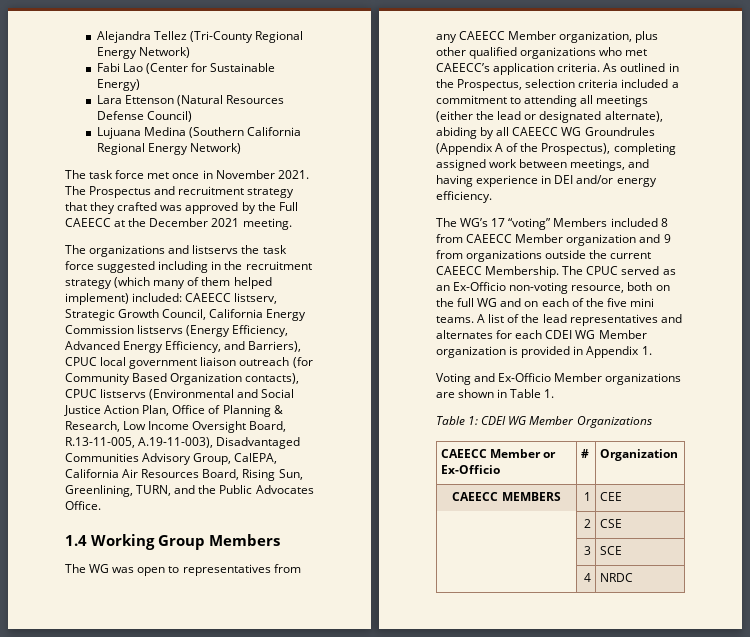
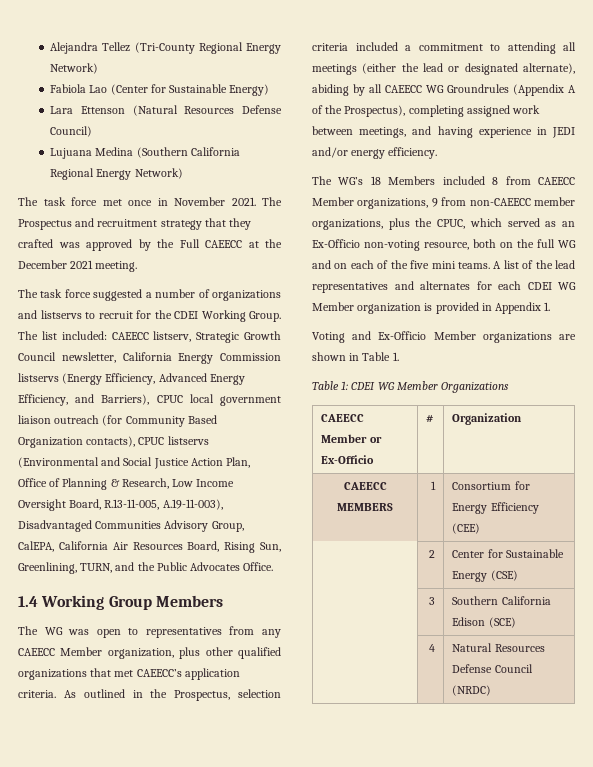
- Fabi Lao (Center for Sustainable Energy)
+ Fabiola Lao (Center for Sustainable Energy)
- The organizations and listservs the task force suggested including in the recruitment strategy (which many of them helped implement) included:
+ The task force suggested a number of organizations and listservs to recruit for the CDEI Working Group. The list included:
- CAEECC listserv, Strategic Growth Council, California Energy Commission listservs (Energy Efficiency, Advanced Energy Efficiency, and Barriers), CPUC local government liaison outreach (for Community Based Organization contacts), CPUC listservs (Environmental and Social Justice Action Plan, Office of Planning & Research, Low Income Oversight Board, R.13-11-005, A.19-11-003), Disadvantaged Communities Advisory Group, CalEPA, California Air Resources Board, Rising Sun, Greenlining, TURN, and the Public Advocates Office.
+ CAEECC listserv, Strategic Growth Council newsletter, California Energy Commission listservs (Energy Efficiency, Advanced Energy Efficiency, and Barriers), CPUC local government liaison outreach (for Community Based Organization contacts), CPUC listservs (Environmental and Social Justice Action Plan, Office of Planning & Research, Low Income Oversight Board, R.13-11-005, A.19-11-003), Disadvantaged Communities Advisory Group, CalEPA, California Air Resources Board, Rising Sun, Greenlining, TURN, and the Public Advocates Office.
- The WG was open to representatives from any CAEECC Member organization, plus other qualified organizations who met CAEECC’s application criteria.
+ The WG was open to representatives from any CAEECC Member organization, plus other qualified organizations that met CAEECC’s application criteria.
- As outlined in the Prospectus, selection criteria included a commitment to attending all meetings (either the lead or designated alternate), abiding by all CAEECC WG Groundrules (Appendix A of the Prospectus), completing assigned work between meetings, and having experience in DEI and/or energy efficiency.
+ As outlined in the Prospectus, selection criteria included a commitment to attending all meetings (either the lead or designated alternate), abiding by all CAEECC WG Groundrules (Appendix A of the Prospectus), completing assigned work between meetings, and having experience in JEDI and/or energy efficiency.
- The WG’s 17 “voting” Members included 8 from CAEECC Member organization and 9 from organizations outside the current CAEECC Membership. The CPUC served as an Ex-Officio non-voting resource, both on the full WG and on each of the five mini teams.
+ The WG’s 18 Members included 8 from CAEECC Member organizations, 9 from non-CAEECC member organizations, plus the CPUC, which served as an Ex-Officio non-voting resource, both on the full WG and on each of the five mini teams.
- CAEECC MEMBERS | 1 | CEE
- | 2 | CSE
- | 3 | SCE
- | 4 | NRDC
+ CAEECC MEMBERS | 1 | Consortium for Energy Efficiency (CEE)
+ | 2 | Center for Sustainable Energy (CSE)
+ | 3 | Southern California Edison (SCE)
+ | 4 | Natural Resources Defense Council (NRDC)

